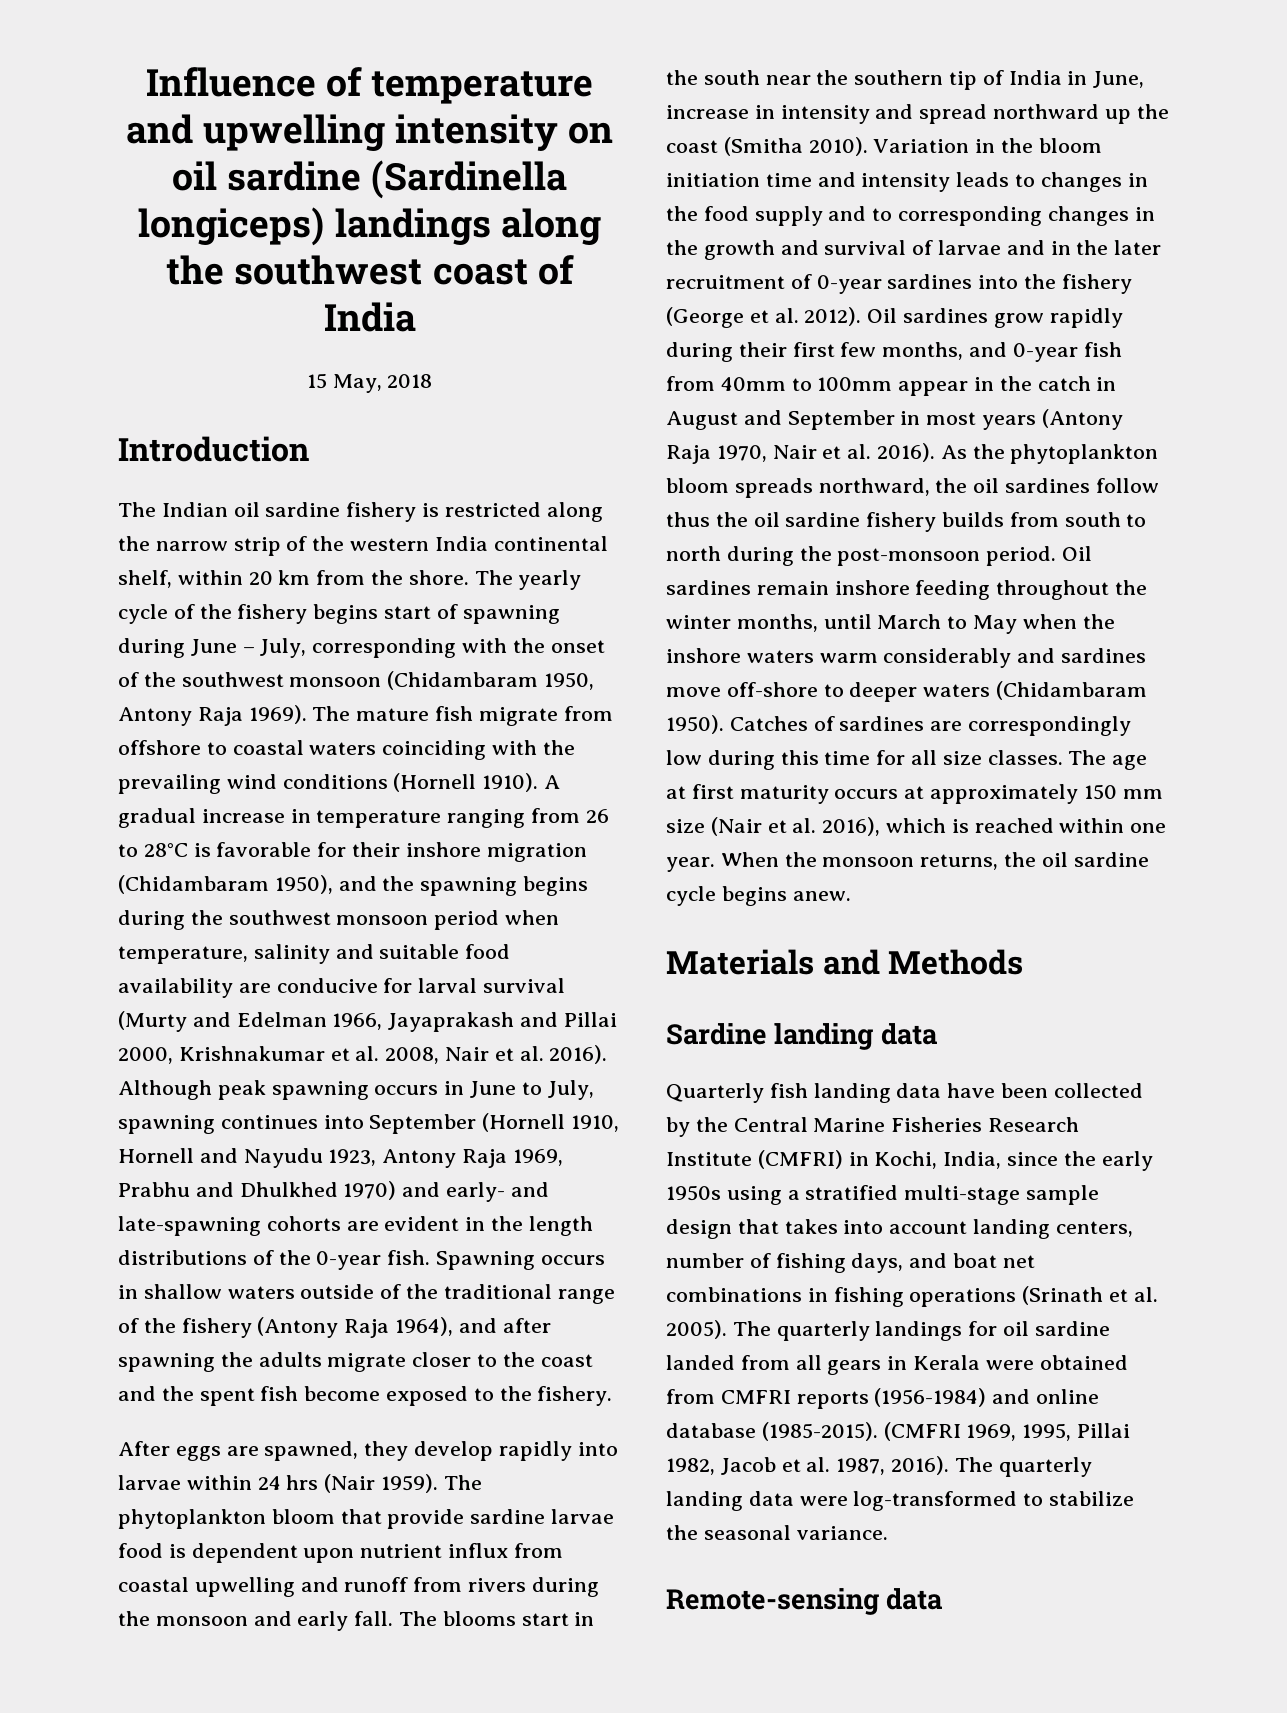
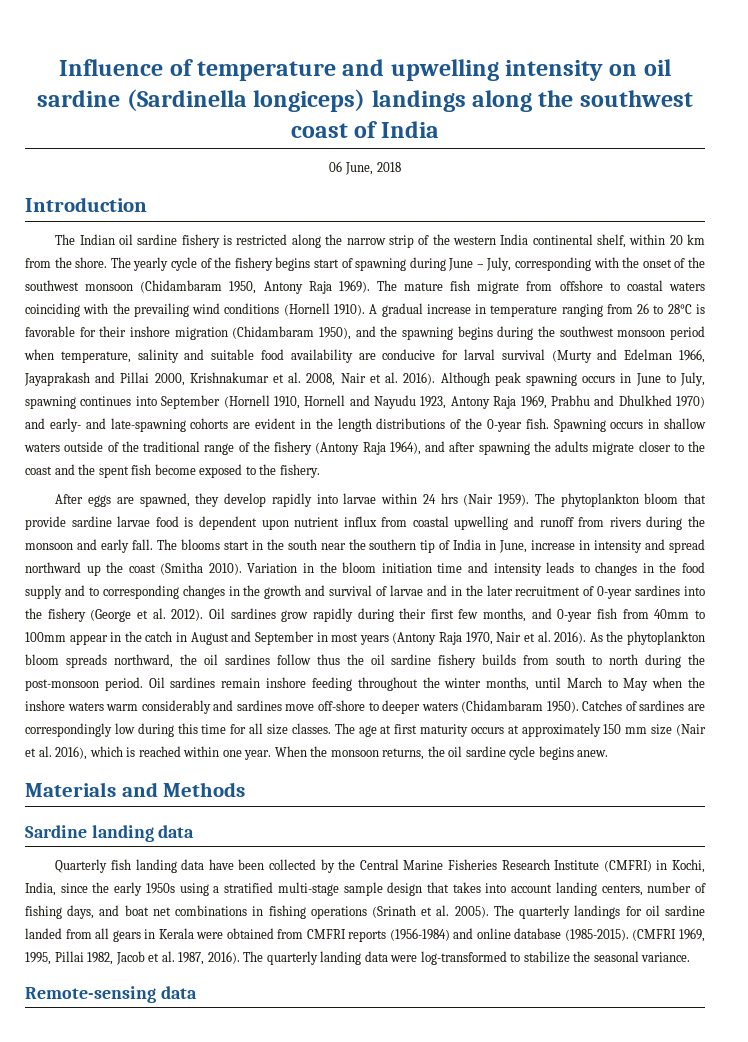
- 15 May, 2018
+ 06 June, 2018

